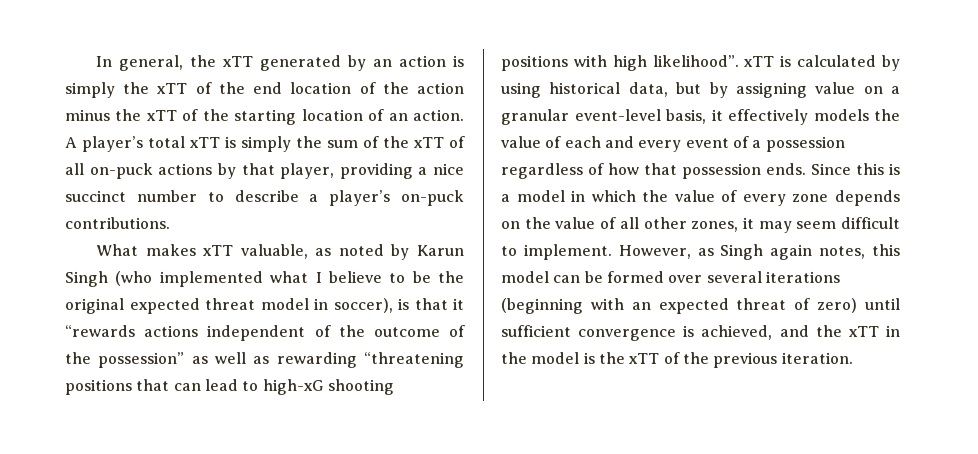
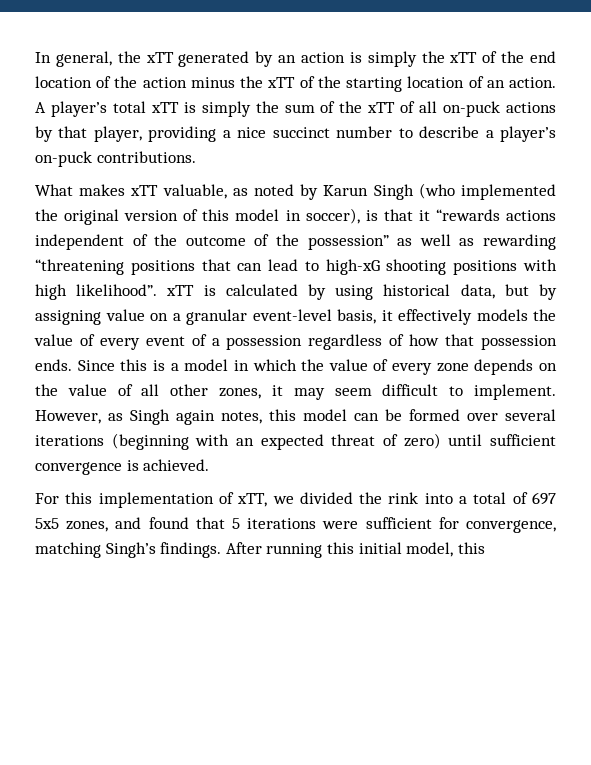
- What makes xTT valuable, as noted by Karun Singh (who implemented what I believe to be the original expected threat model in soccer), is that it “rewards actions independent of the outcome of the possession” as well as rewarding “threatening positions that can lead to high-xG shooting positions with high likelihood”. xTT is calculated by using historical data, but by assigning value on a granular event-level basis, it effectively models the value of each and every event of a possession regardless of how that possession ends.
+ What makes xTT valuable, as noted by Karun Singh (who implemented the original version of this model in soccer), is that it “rewards actions independent of the outcome of the possession” as well as rewarding “threatening positions that can lead to high-xG shooting positions with high likelihood”. xTT is calculated by using historical data, but by assigning value on a granular event-level basis, it effectively models the value of every event of a possession regardless of how that possession ends.
- However, as Singh again notes, this model can be formed over several iterations (beginning with an expected threat of zero) until sufficient convergence is achieved, and the xTT in the model is the xTT of the previous iteration.
+ However, as Singh again notes, this model can be formed over several iterations (beginning with an expected threat of zero) until sufficient convergence is achieved.
+ For this implementation of xTT, we divided the rink into a total of 697 5x5 zones, and found that 5 iterations were sufficient for convergence, matching Singh’s findings. After running this initial model, this

